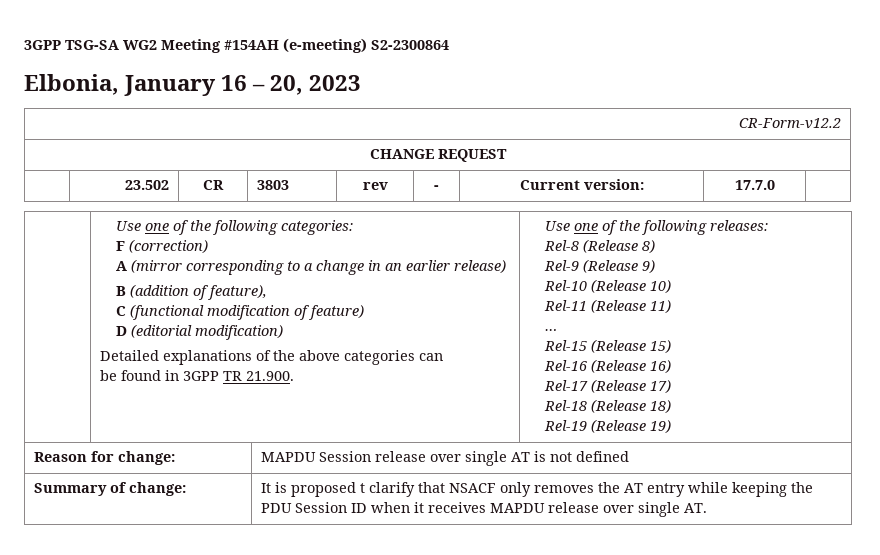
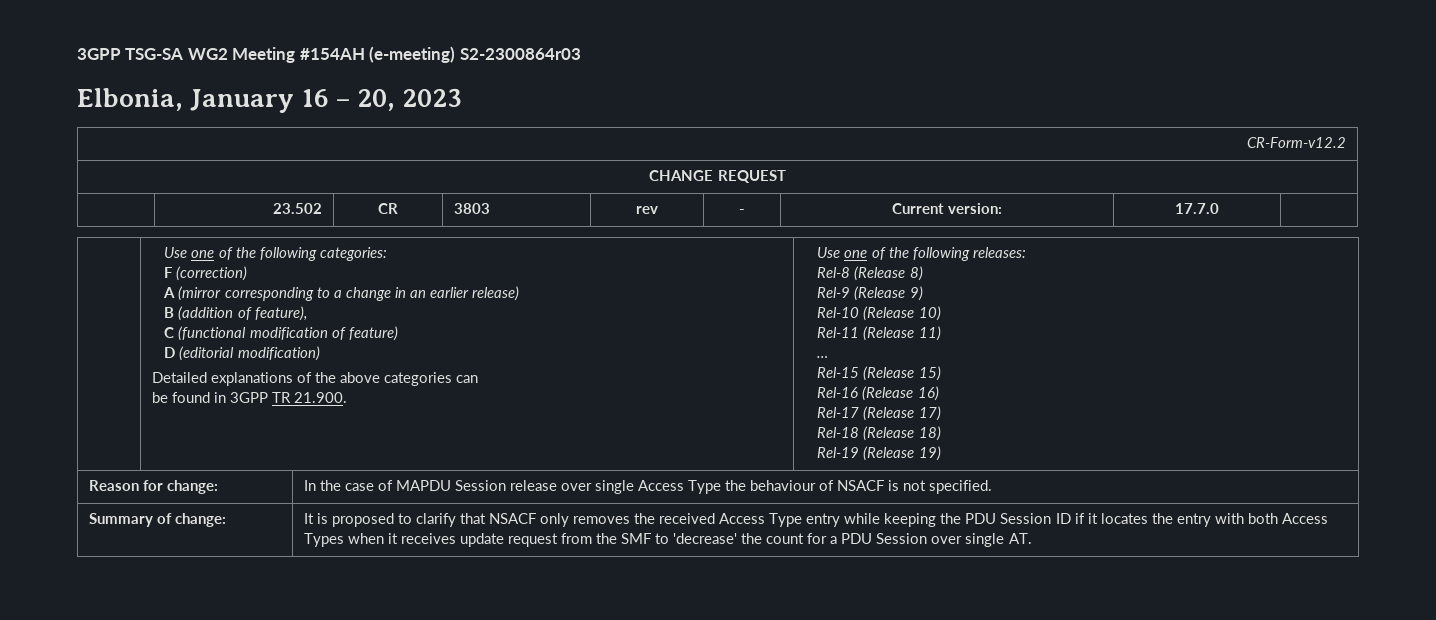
- 3GPP TSG-SA WG2 Meeting #154AH (e-meeting) S2-2300864
+ 3GPP TSG-SA WG2 Meeting #154AH (e-meeting) S2-2300864r03
- Reason for change: | MAPDU Session release over single AT is not defined
+ Reason for change: | In the case of MAPDU Session release over single Access Type the behaviour of NSACF is not specified.
- It is proposed t clarify that NSACF only removes the AT entry while keeping the PDU Session ID when it receives MAPDU release over single AT.
+ It is proposed to clarify that NSACF only removes the received Access Type entry while keeping the PDU Session ID if it locates the entry with both Access Types when it receives update request from the SMF to 'decrease' the count for a PDU Session over single AT.

